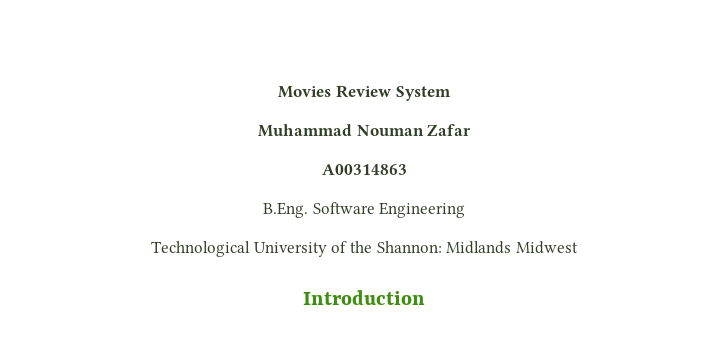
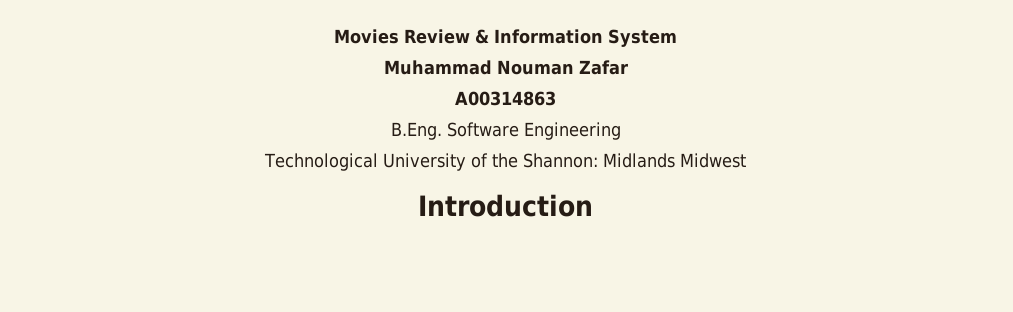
- Movies Review System
+ Movies Review & Information System

